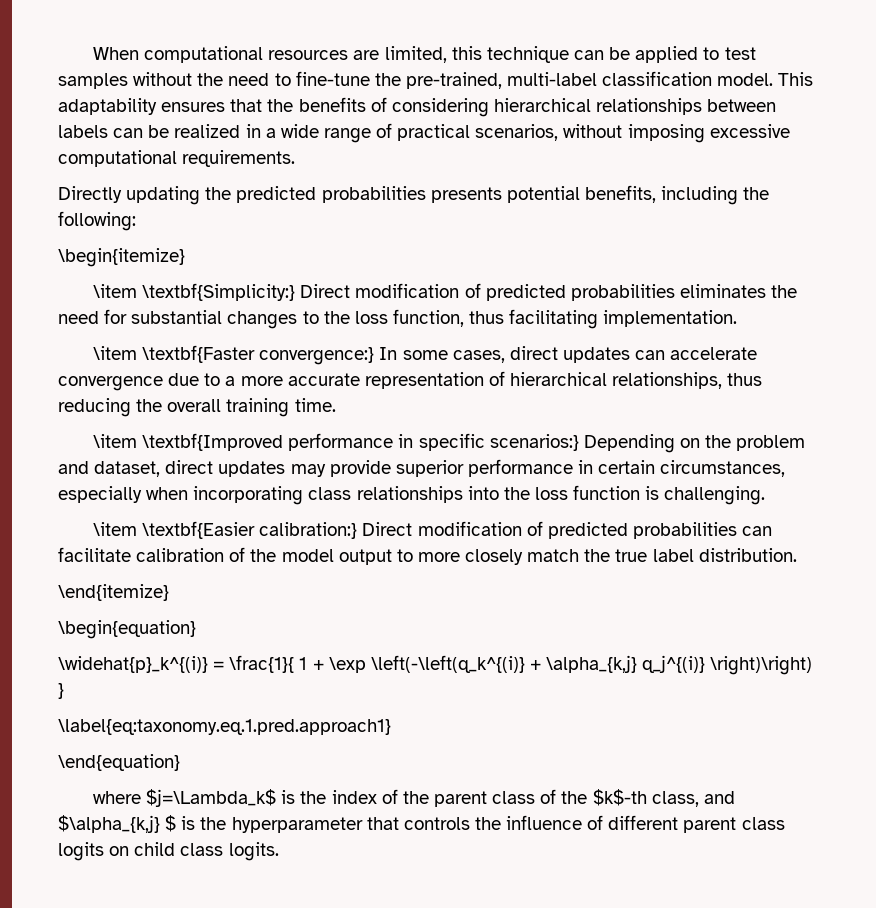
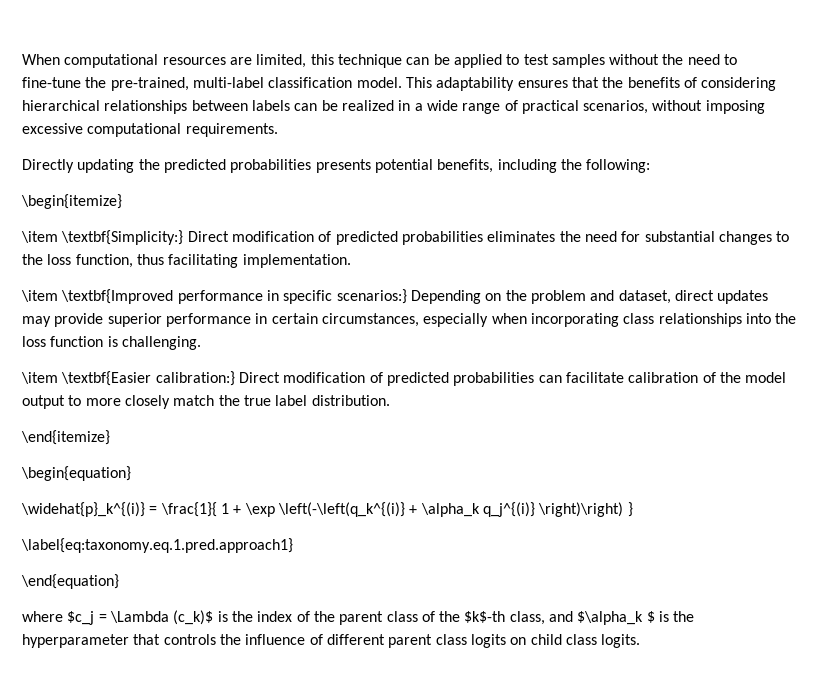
- \item \textbf{Faster convergence:} In some cases, direct updates can accelerate convergence due to a more accurate representation of hierarchical relationships, thus reducing the overall training time.
- \widehat{p}_k^{(i)} = \frac{1}{ 1 + \exp \left(-\left(q_k^{(i)} + \alpha_{k,j} q_j^{(i)} \right)\right) }
+ \widehat{p}_k^{(i)} = \frac{1}{ 1 + \exp \left(-\left(q_k^{(i)} + \alpha_k q_j^{(i)} \right)\right) }
- where $j=\Lambda_k$ is the index of the parent class of the $k$-th class, and $\alpha_{k,j} $ is the hyperparameter that controls the influence of different parent class logits on child class logits.
+ where $c_j = \Lambda (c_k)$ is the index of the parent class of the $k$-th class, and $\alpha_k $ is the hyperparameter that controls the influence of different parent class logits on child class logits.

